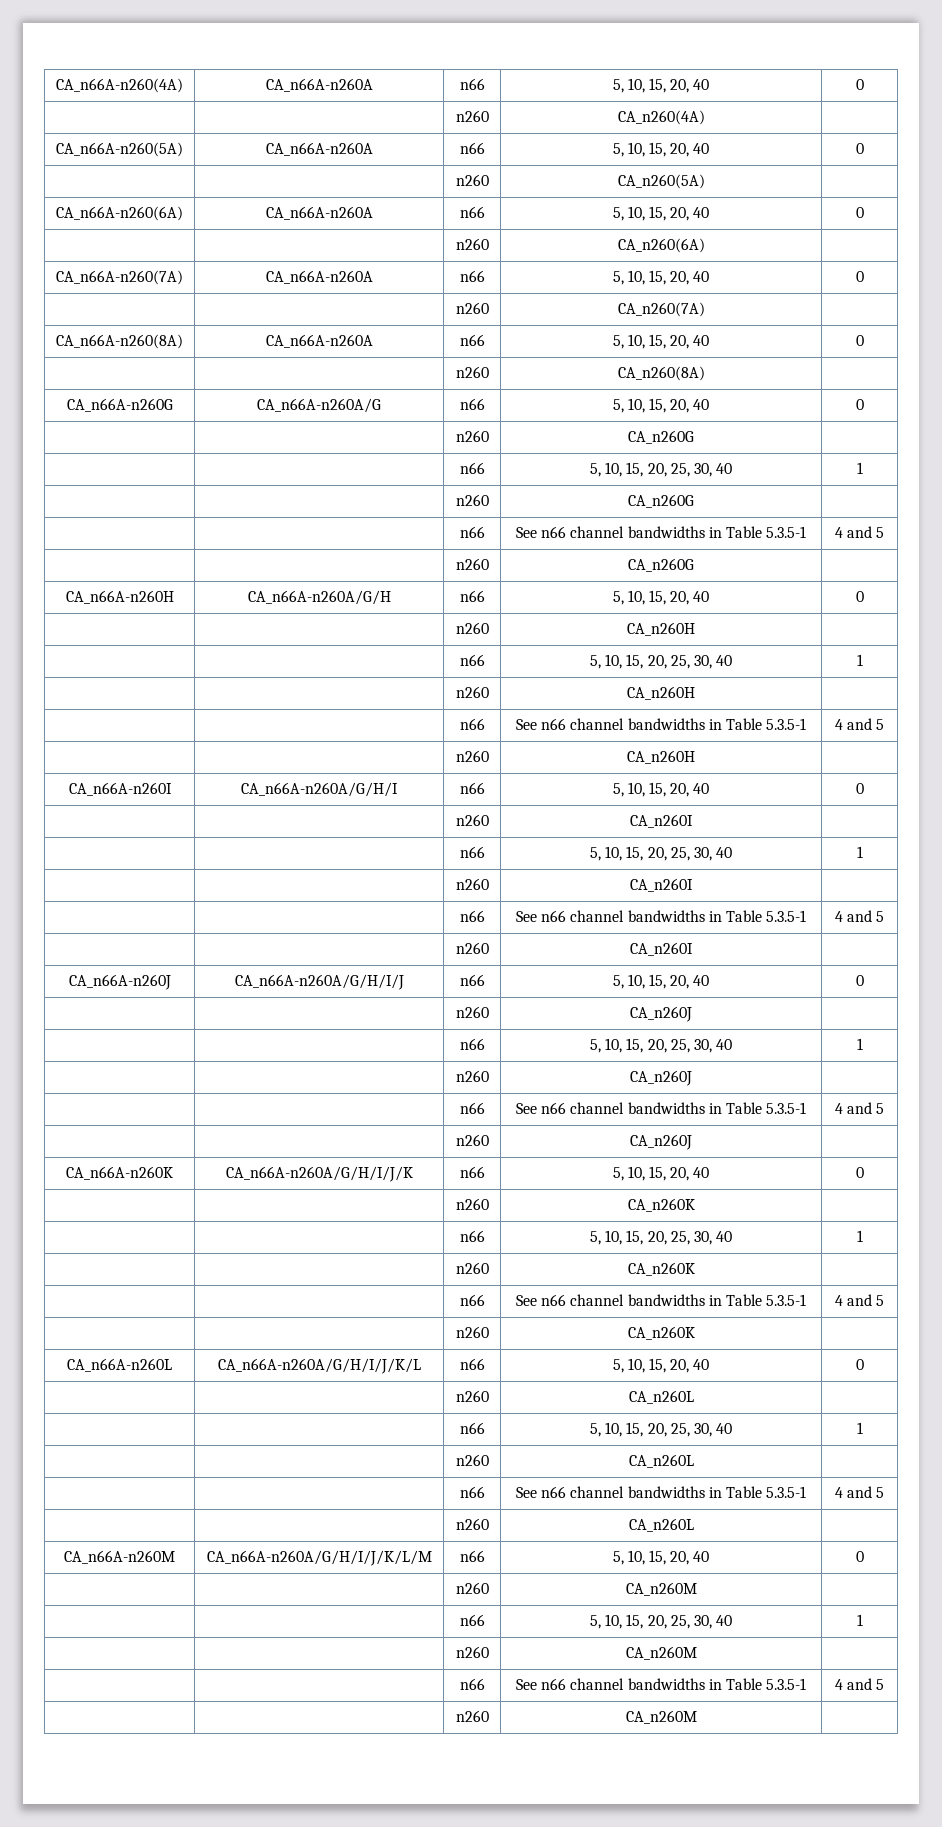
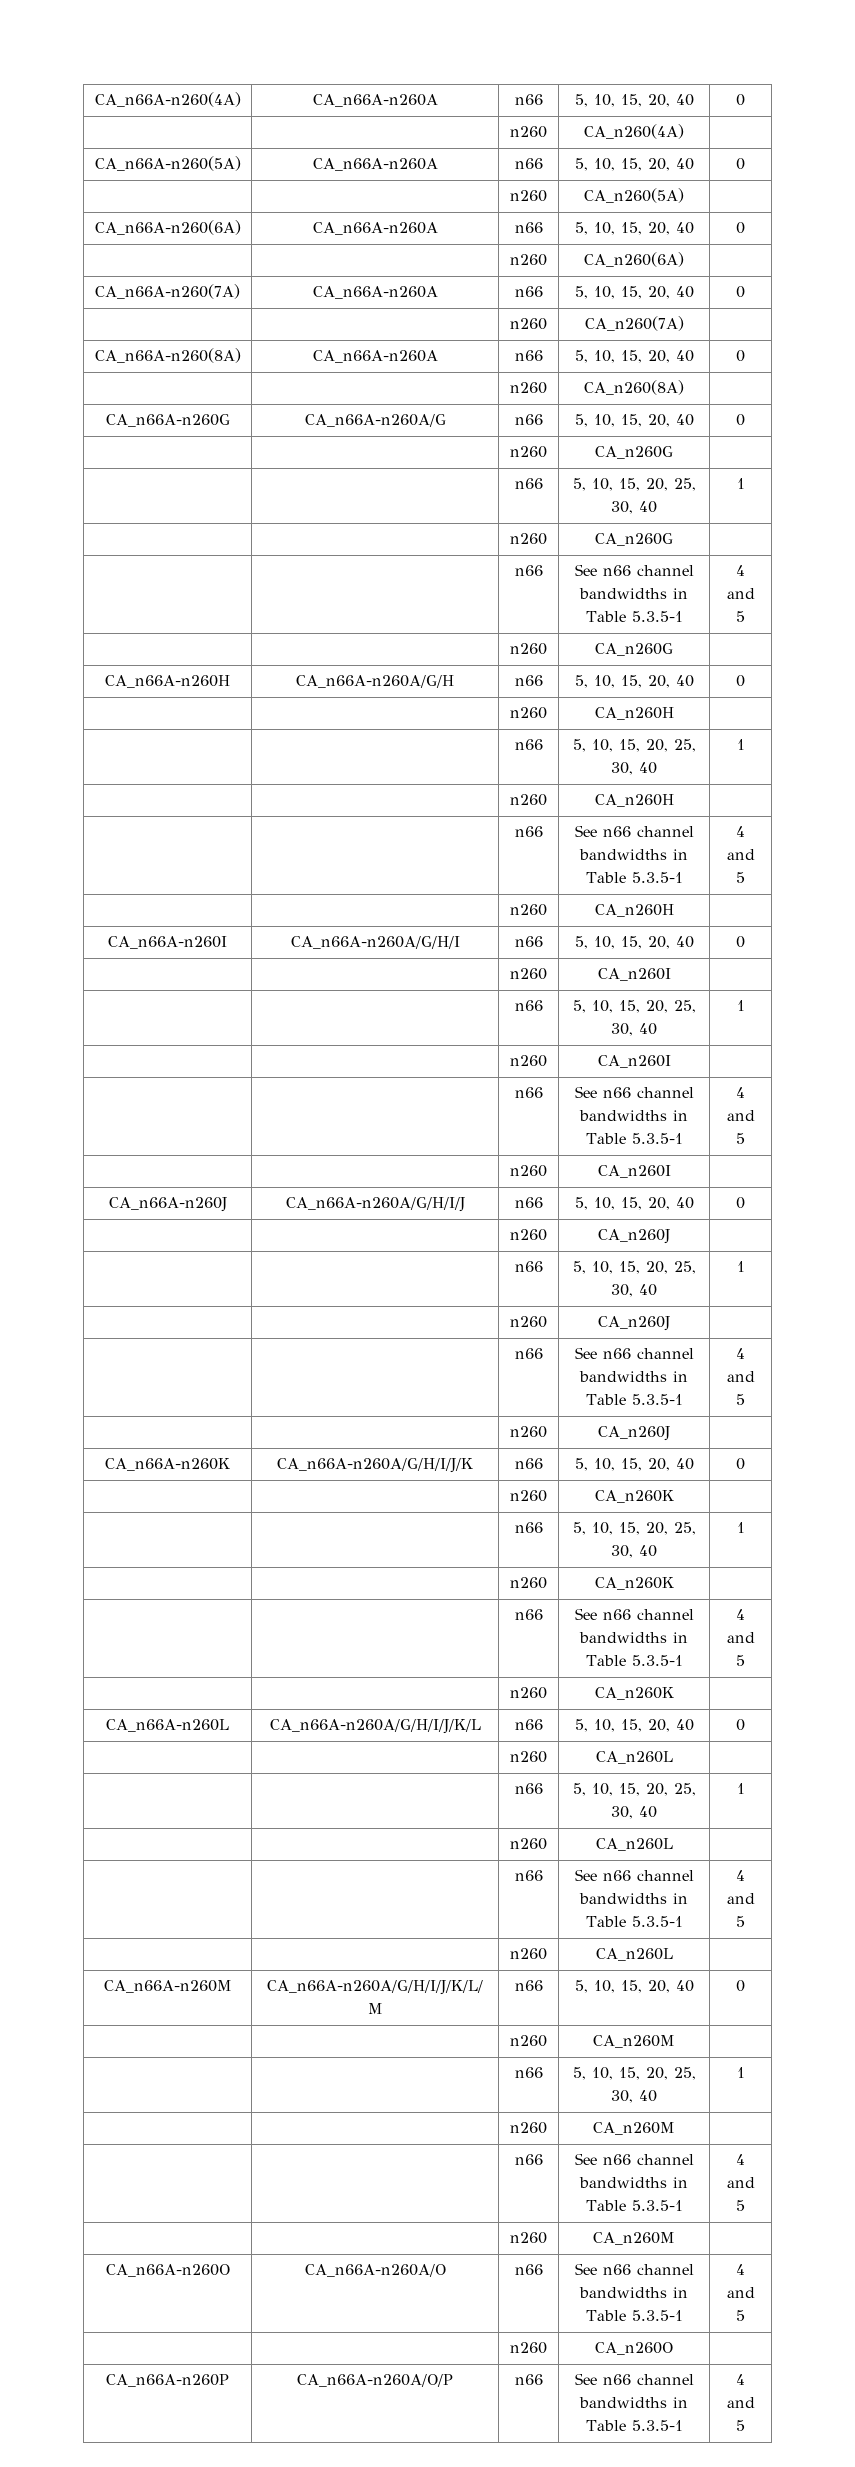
+ CA_n66A-n260O | CA_n66A-n260A/O | n66 | See n66 channel bandwidths in Table 5.3.5-1 | 4 and 5
+ | | n260 | CA_n260O |
+ CA_n66A-n260P | CA_n66A-n260A/O/P | n66 | See n66 channel bandwidths in Table 5.3.5-1 | 4 and 5

